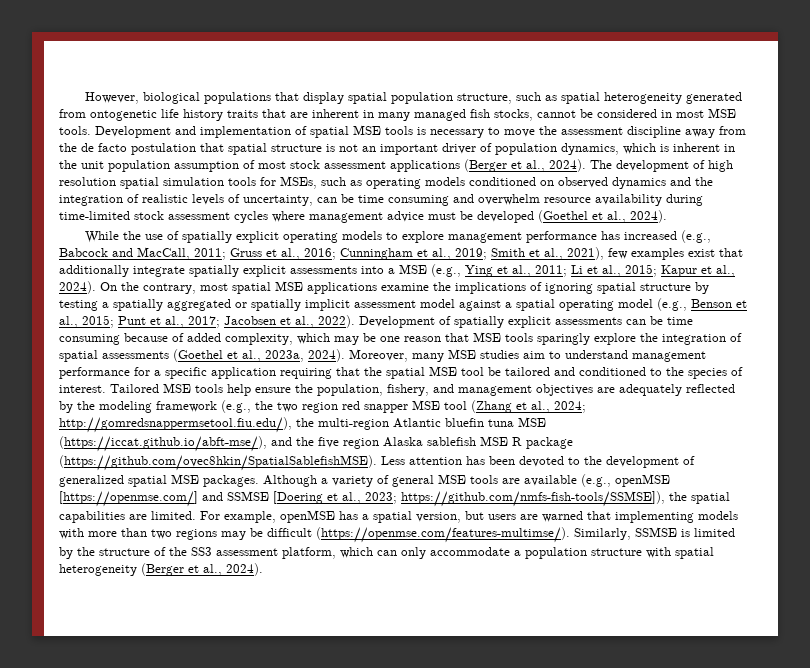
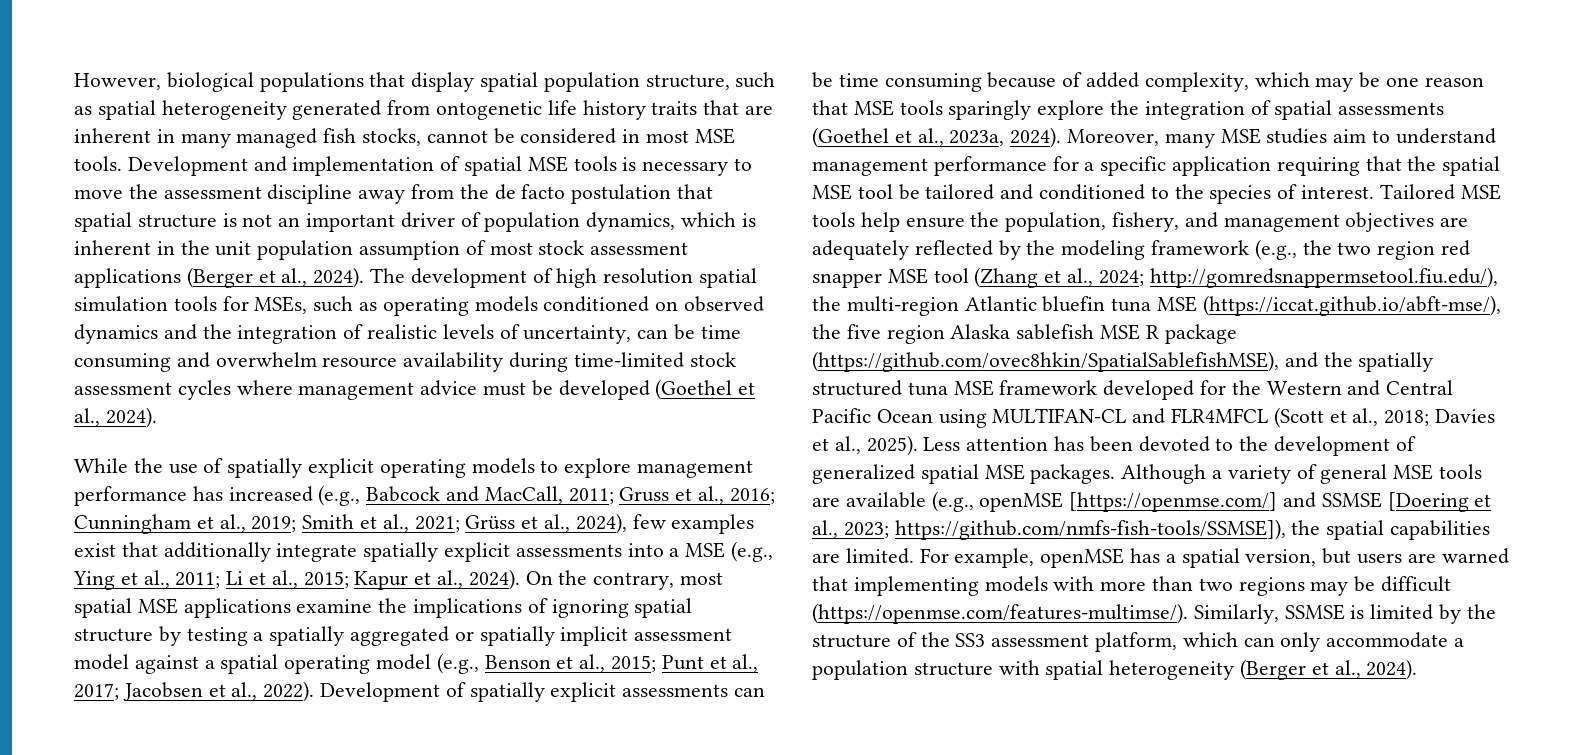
- While the use of spatially explicit operating models to explore management performance has increased (e.g., Babcock and MacCall, 2011; Gruss et al., 2016; Cunningham et al., 2019; Smith et al., 2021), few examples exist that additionally integrate spatially explicit assessments into a MSE (e.g., Ying et al., 2011; Li et al., 2015; Kapur et al., 2024).
+ While the use of spatially explicit operating models to explore management performance has increased (e.g., Babcock and MacCall, 2011; Gruss et al., 2016; Cunningham et al., 2019; Smith et al., 2021; Grüss et al., 2024), few examples exist that additionally integrate spatially explicit assessments into a MSE (e.g., Ying et al., 2011; Li et al., 2015; Kapur et al., 2024).
- Tailored MSE tools help ensure the population, fishery, and management objectives are adequately reflected by the modeling framework (e.g., the two region red snapper MSE tool (Zhang et al., 2024; http://gomredsnappermsetool.fiu.edu/), the multi-region Atlantic bluefin tuna MSE (https://iccat.github.io/abft-mse/), and the five region Alaska sablefish MSE R package (https://github.com/ovec8hkin/SpatialSablefishMSE). Less attention has been devoted to the development of generalized spatial MSE packages.
+ Tailored MSE tools help ensure the population, fishery, and management objectives are adequately reflected by the modeling framework (e.g., the two region red snapper MSE tool (Zhang et al., 2024; http://gomredsnappermsetool.fiu.edu/), the multi-region Atlantic bluefin tuna MSE (https://iccat.github.io/abft-mse/), the five region Alaska sablefish MSE R package (https://github.com/ovec8hkin/SpatialSablefishMSE), and the spatially structured tuna MSE framework developed for the Western and Central Pacific Ocean using MULTIFAN-CL and FLR4MFCL (Scott et al., 2018; Davies et al., 2025). Less attention has been devoted to the development of generalized spatial MSE packages.

